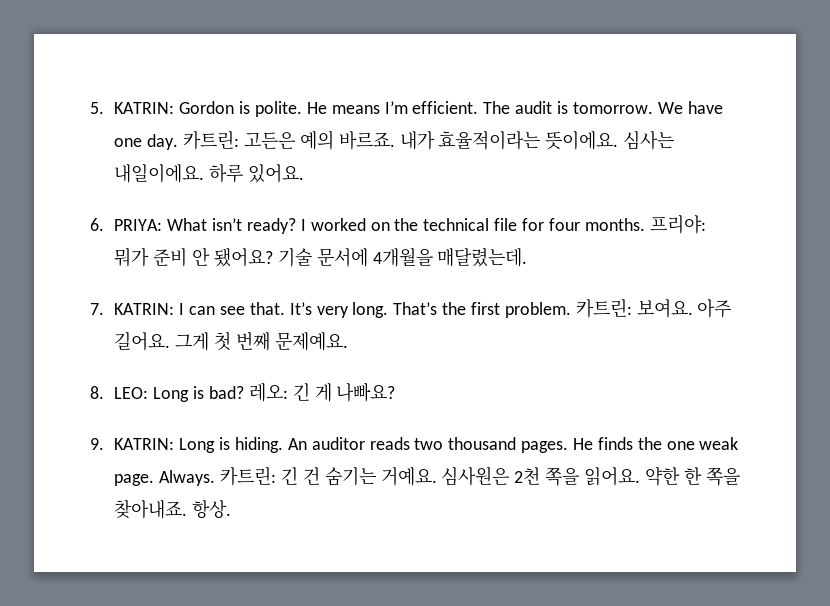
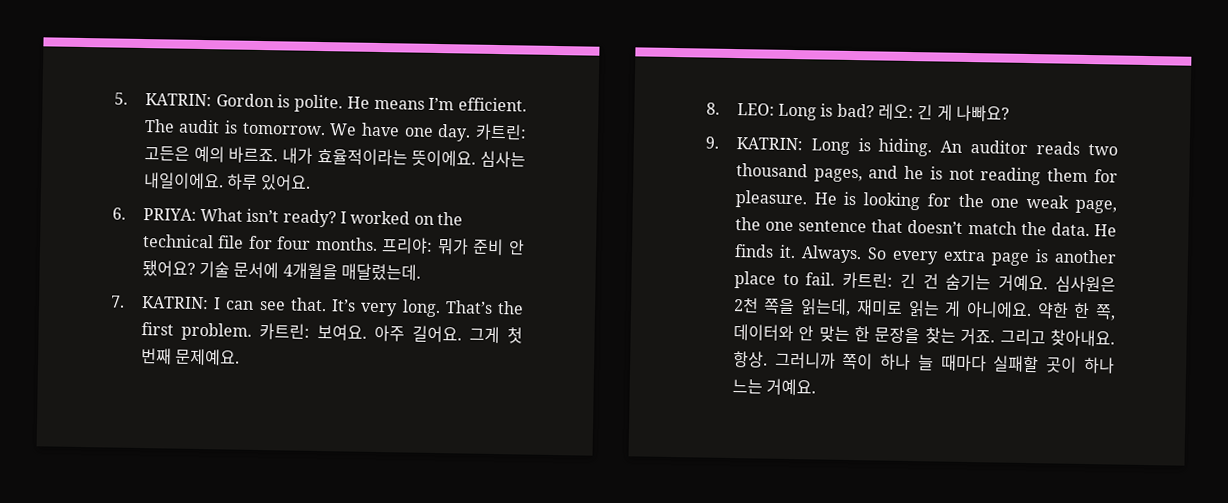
- An auditor reads two thousand pages. He finds the one weak page. Always.
+ An auditor reads two thousand pages, and he is not reading them for pleasure. He is looking for the one weak page, the one sentence that doesn’t match the data. He finds it. Always. So every extra page is another place to fail.
- 심사원은 2천 쪽을 읽어요. 약한 한 쪽을 찾아내죠. 항상.
+ 심사원은 2천 쪽을 읽는데, 재미로 읽는 게 아니에요. 약한 한 쪽, 데이터와 안 맞는 한 문장을 찾는 거죠. 그리고 찾아내요. 항상. 그러니까 쪽이 하나 늘 때마다 실패할 곳이 하나 느는 거예요.

